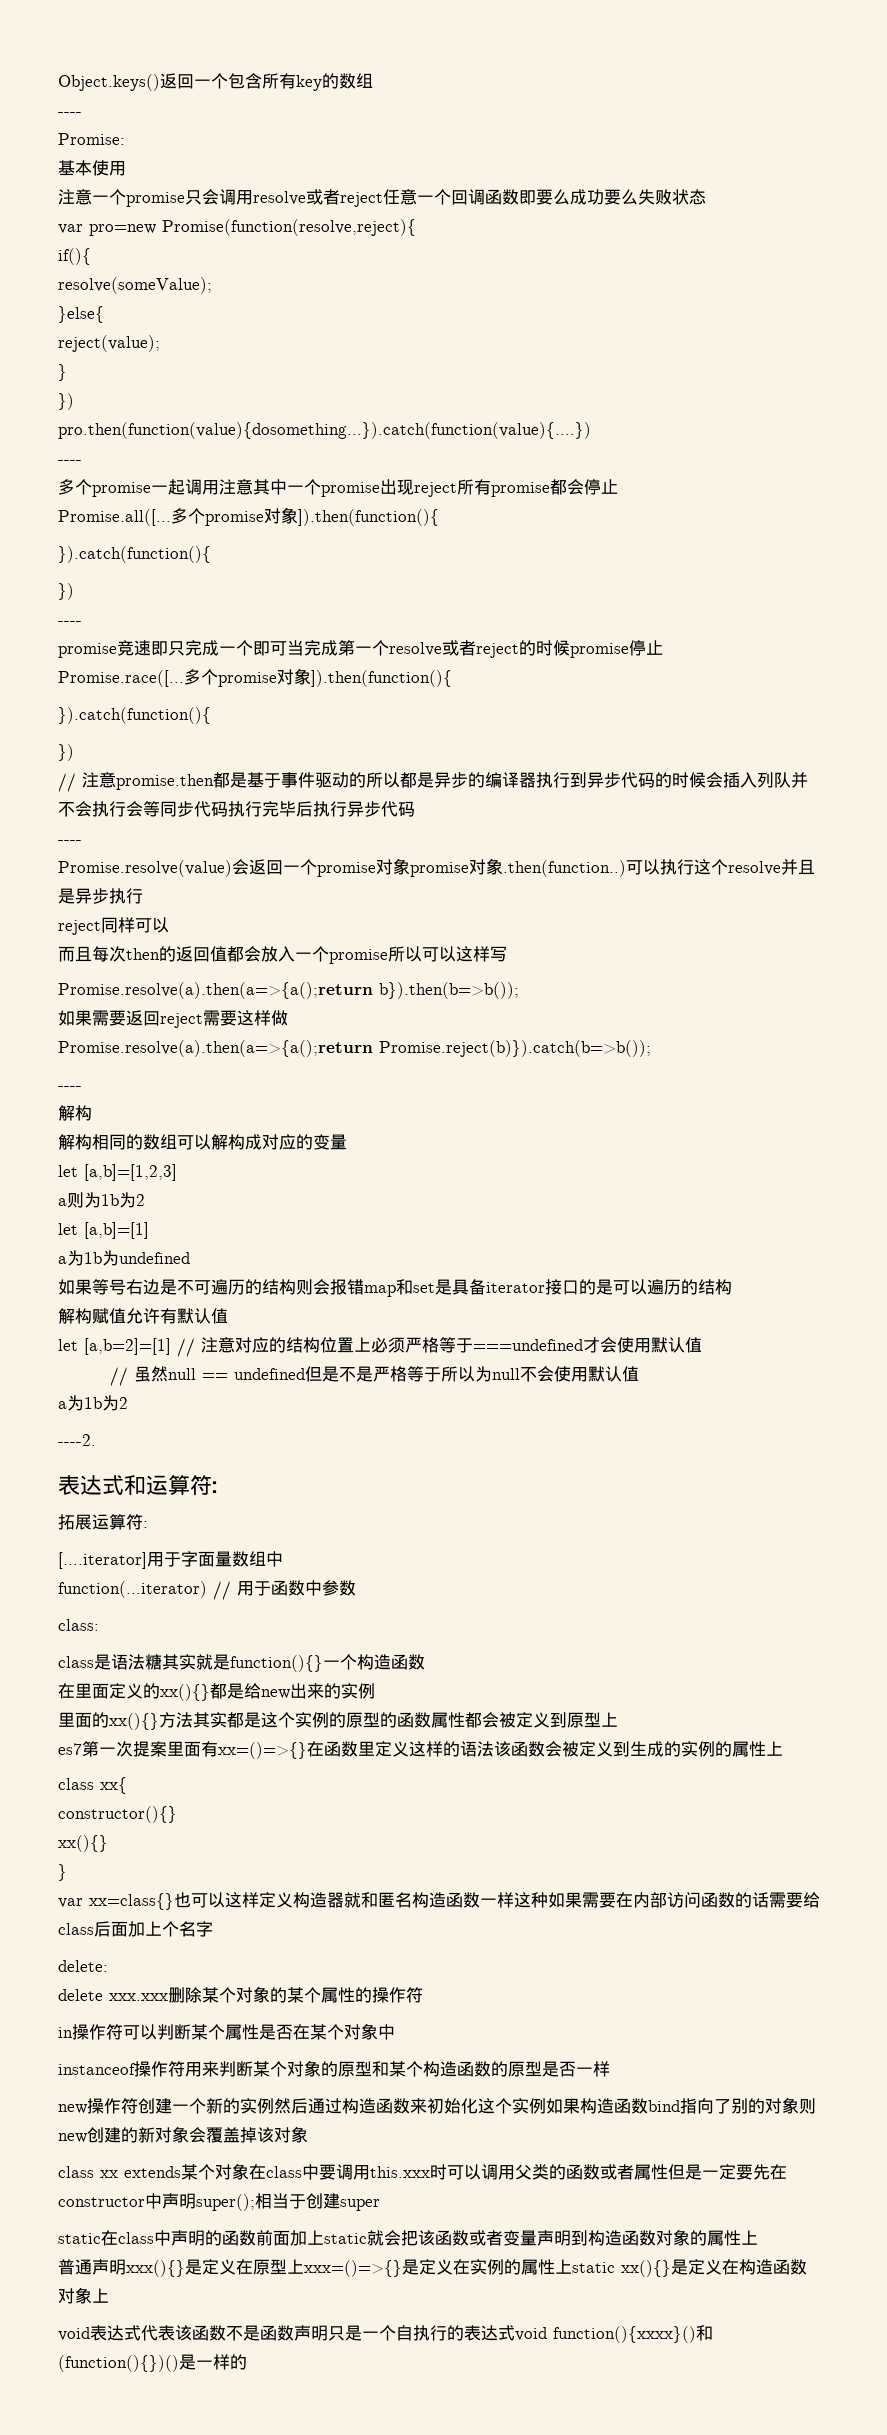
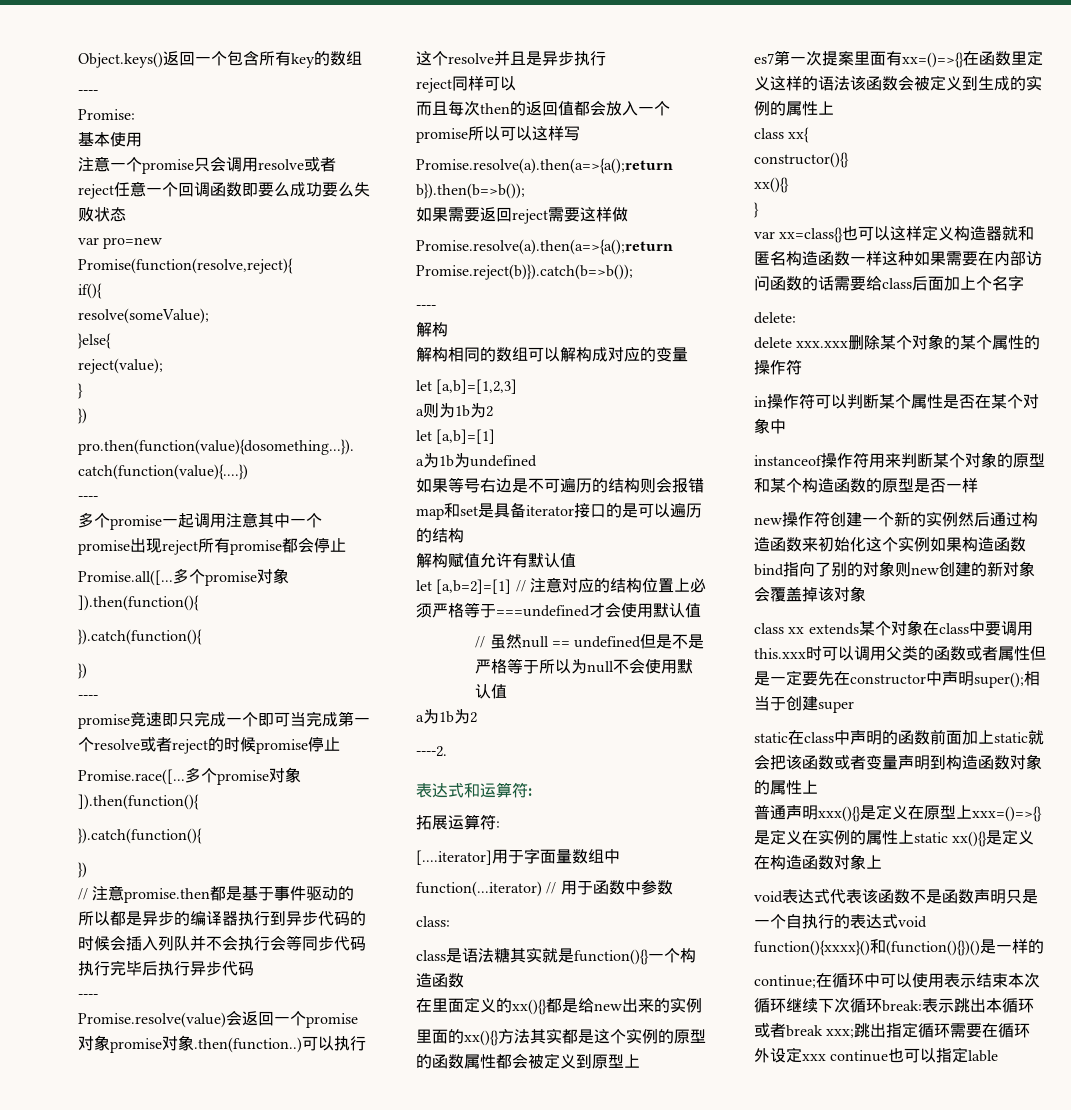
+ continue;在循环中可以使用表示结束本次循环继续下次循环break:表示跳出本循环或者break xxx;跳出指定循环需要在循环外设定xxx continue也可以指定lable

